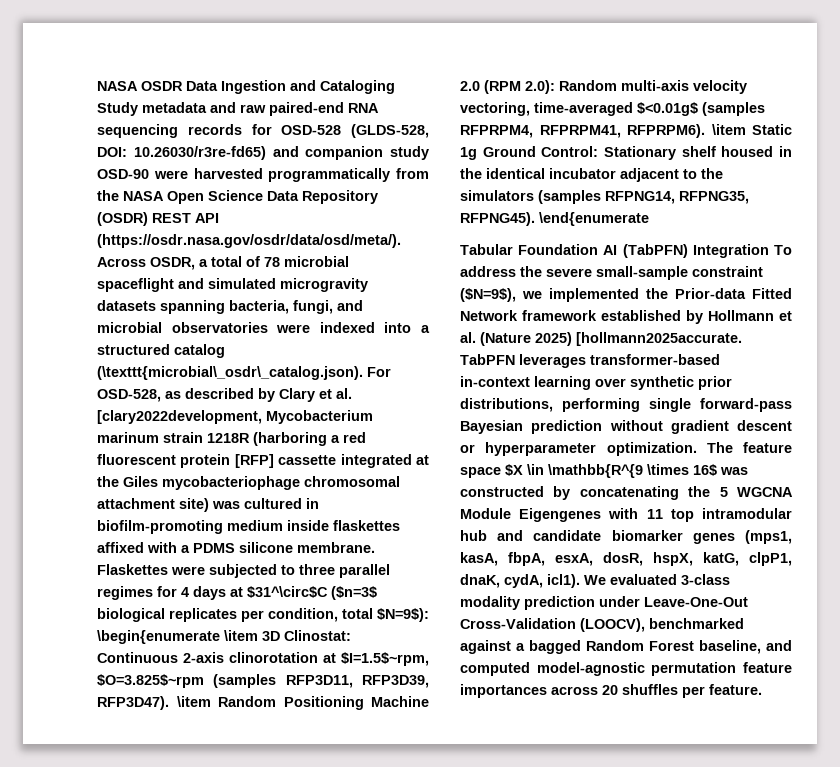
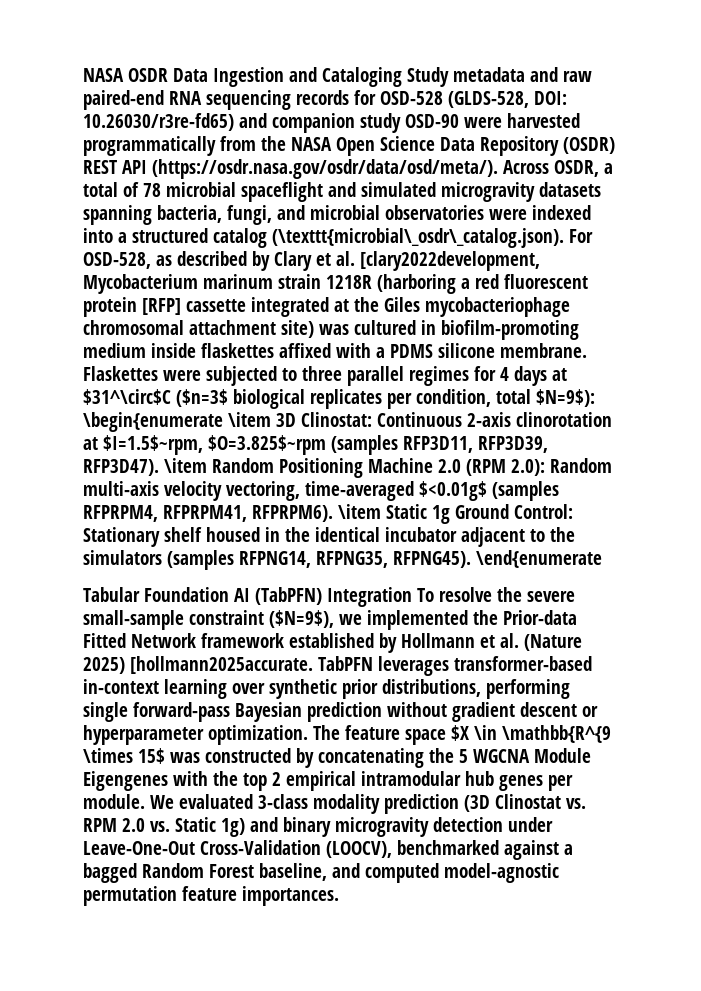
- Tabular Foundation AI (TabPFN) Integration To address the severe small-sample constraint ($N=9$), we implemented the Prior-data Fitted Network framework established by Hollmann et al. (Nature 2025) [hollmann2025accurate.
+ Tabular Foundation AI (TabPFN) Integration To resolve the severe small-sample constraint ($N=9$), we implemented the Prior-data Fitted Network framework established by Hollmann et al. (Nature 2025) [hollmann2025accurate.
- The feature space $X \in \mathbb{R^{9 \times 16$ was constructed by concatenating the 5 WGCNA Module Eigengenes with 11 top intramodular hub and candidate biomarker genes (mps1, kasA, fbpA, esxA, dosR, hspX, katG, clpP1, dnaK, cydA, icl1).
+ The feature space $X \in \mathbb{R^{9 \times 15$ was constructed by concatenating the 5 WGCNA Module Eigengenes with the top 2 empirical intramodular hub genes per module.
- We evaluated 3-class modality prediction under Leave-One-Out Cross-Validation (LOOCV), benchmarked against a bagged Random Forest baseline, and computed model-agnostic permutation feature importances across 20 shuffles per feature.
+ We evaluated 3-class modality prediction (3D Clinostat vs. RPM 2.0 vs. Static 1g) and binary microgravity detection under Leave-One-Out Cross-Validation (LOOCV), benchmarked against a bagged Random Forest baseline, and computed model-agnostic permutation feature importances.

